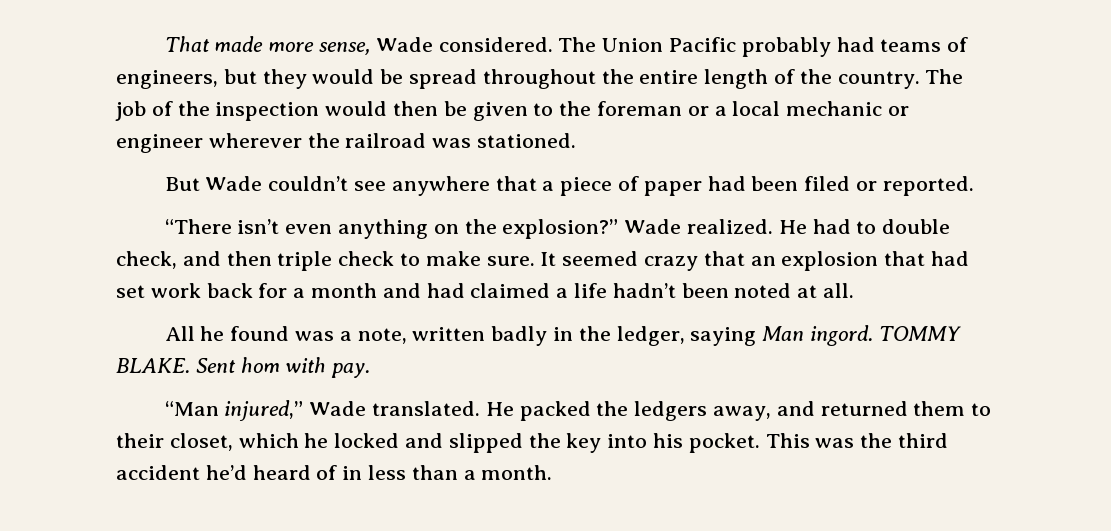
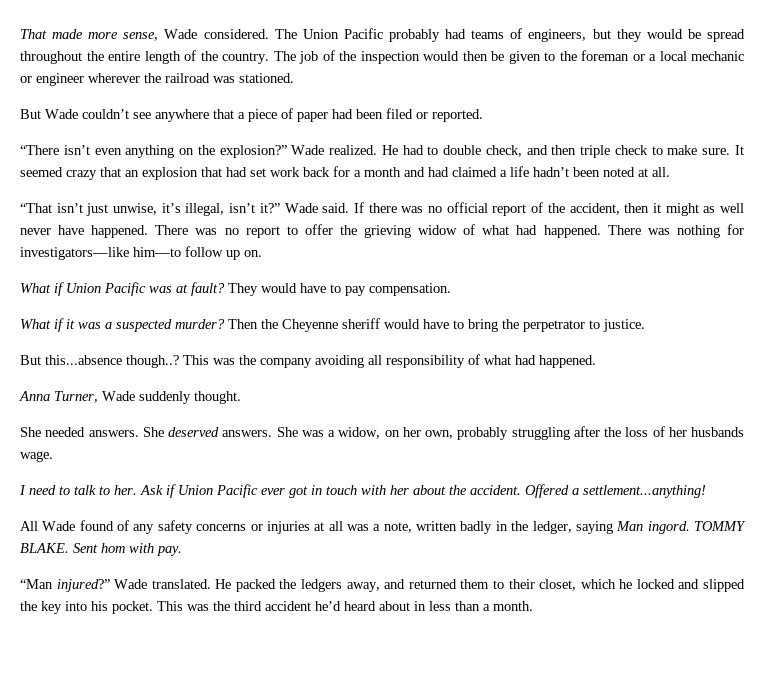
- All he found was a note, written badly in the ledger, saying Man ingord.
+ “That isn’t just unwise, it’s illegal, isn’t it?” Wade said. If there was no official report of the accident, then it might as well never have happened. There was no report to offer the grieving widow of what had happened. There was nothing for investigators—like him—to follow up on.
+ What if Union Pacific was at fault? They would have to pay compensation.
+ What if it was a suspected murder? Then the Cheyenne sheriff would have to bring the perpetrator to justice.
+ But this...absence though..? This was the company avoiding all responsibility of what had happened.
+ Anna Turner, Wade suddenly thought.
+ She needed answers. She deserved answers. She was a widow, on her own, probably struggling after the loss of her husbands wage.
+ I need to talk to her. Ask if Union Pacific ever got in touch with her about the accident. Offered a settlement...anything!
+ All Wade found of any safety concerns or injuries at all was a note, written badly in the ledger, saying Man ingord.
- “Man injured,” Wade translated.
+ “Man injured?” Wade translated.
- This was the third accident he’d heard of in less than a month.
+ This was the third accident he’d heard about in less than a month.

